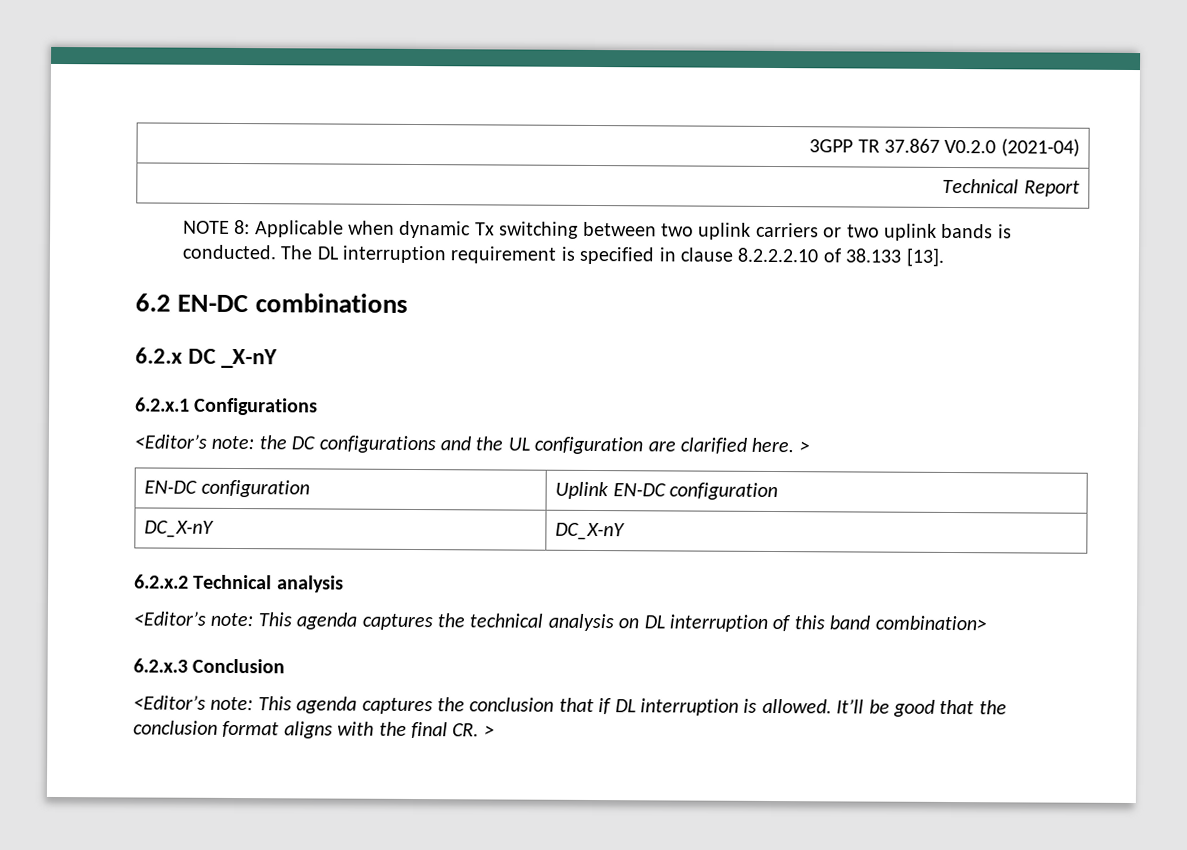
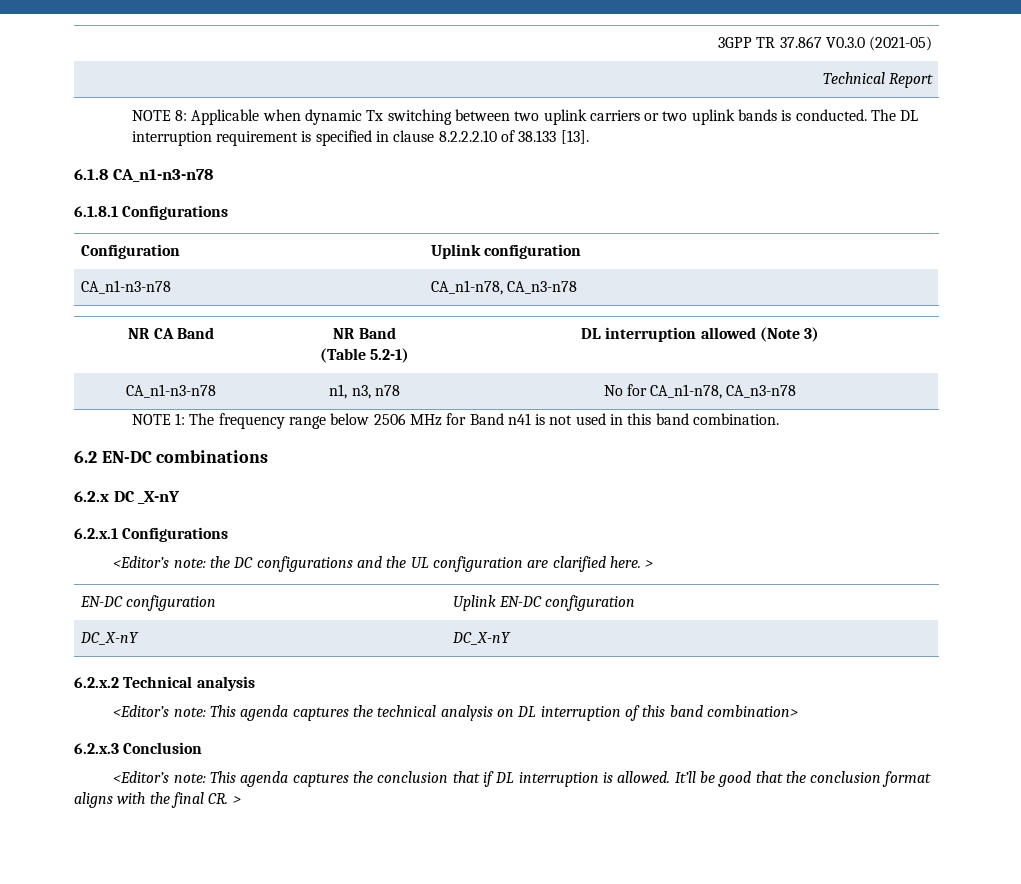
- 3GPP TR 37.867 V0.2.0 (2021-04)
+ 3GPP TR 37.867 V0.3.0 (2021-05)
+ 6.1.8 CA_n1-n3-n78
+ 6.1.8.1 Configurations
+ Configuration | Uplink configuration
+ CA_n1-n3-n78 | CA_n1-n78, CA_n3-n78
+ NR CA Band | NR Band
+ (Table 5.2-1) | DL interruption allowed (Note 3)
+ CA_n1-n3-n78 | n1, n3, n78 | No for CA_n1-n78, CA_n3-n78
+ NOTE 1: The frequency range below 2506 MHz for Band n41 is not used in this band combination.

